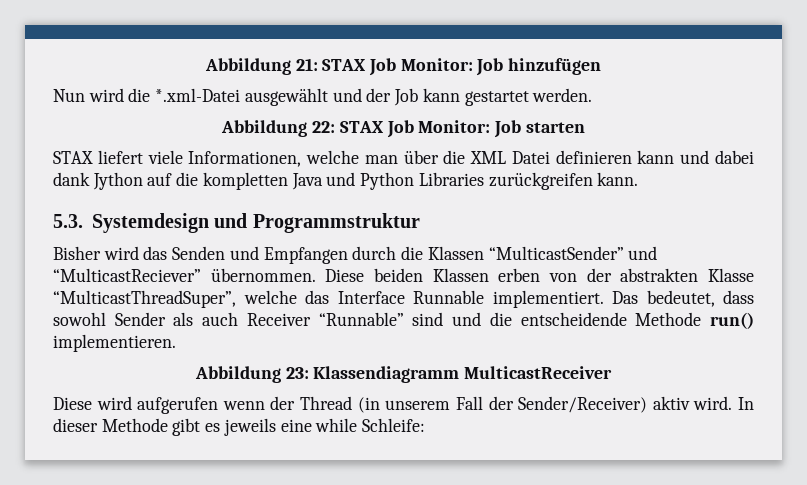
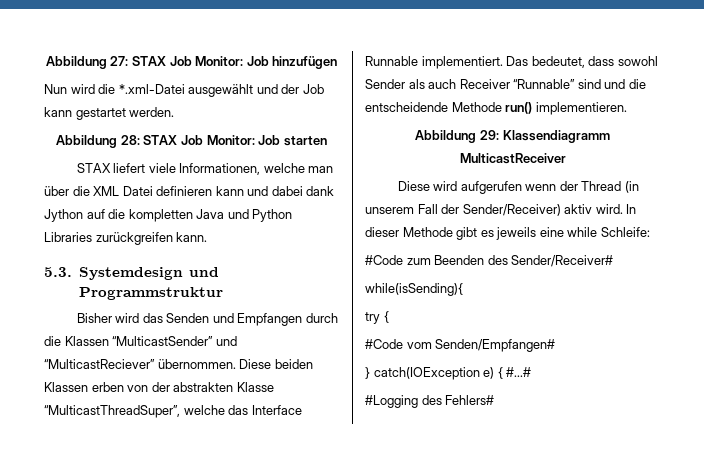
- Abbildung 21: STAX Job Monitor: Job hinzufügen
+ Abbildung 27: STAX Job Monitor: Job hinzufügen
- Abbildung 22: STAX Job Monitor: Job starten
+ Abbildung 28: STAX Job Monitor: Job starten
- Abbildung 23: Klassendiagramm MulticastReceiver
+ Abbildung 29: Klassendiagramm MulticastReceiver
+ #Code zum Beenden des Sender/Receiver#
+ while(isSending){
+ try {
+ #Code vom Senden/Empfangen#
+ } catch(IOException e) { #...#
+ #Logging des Fehlers#

